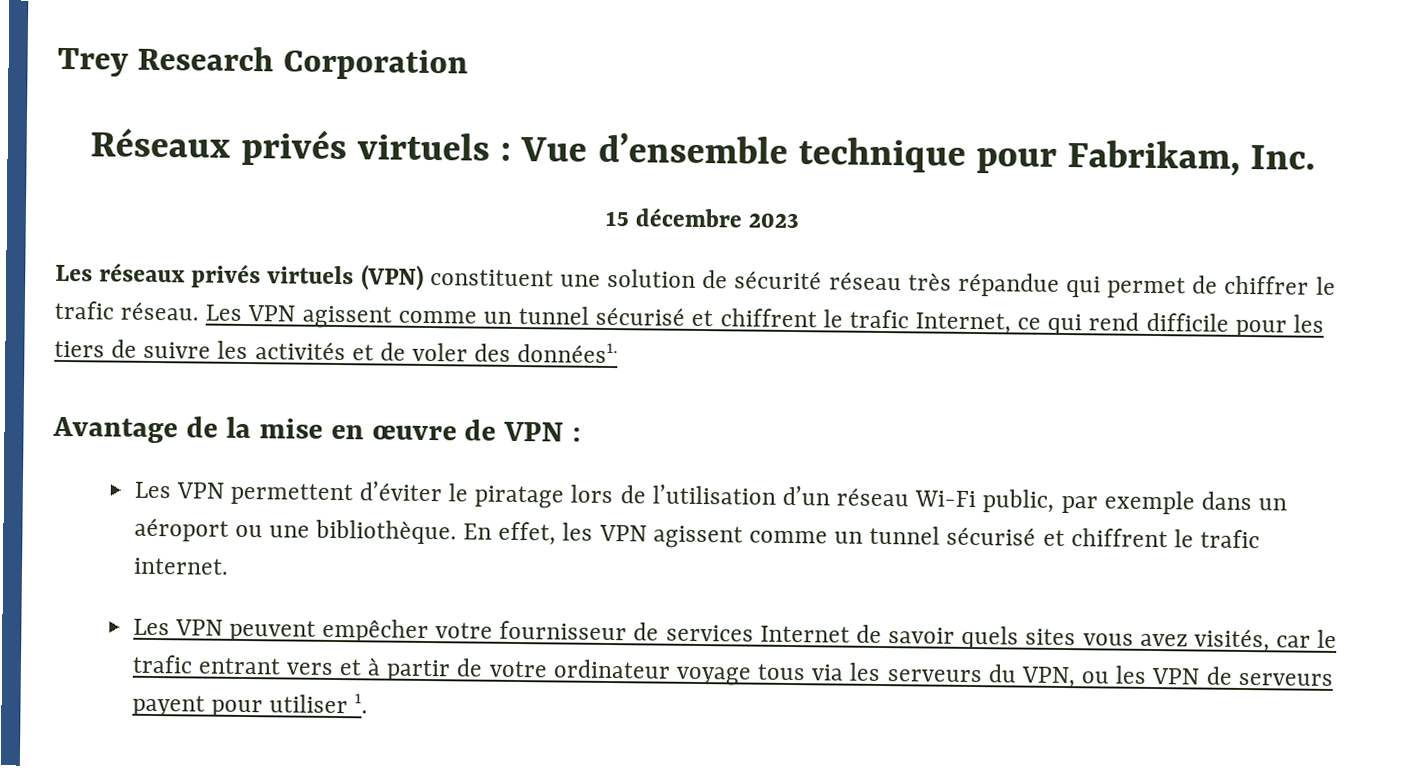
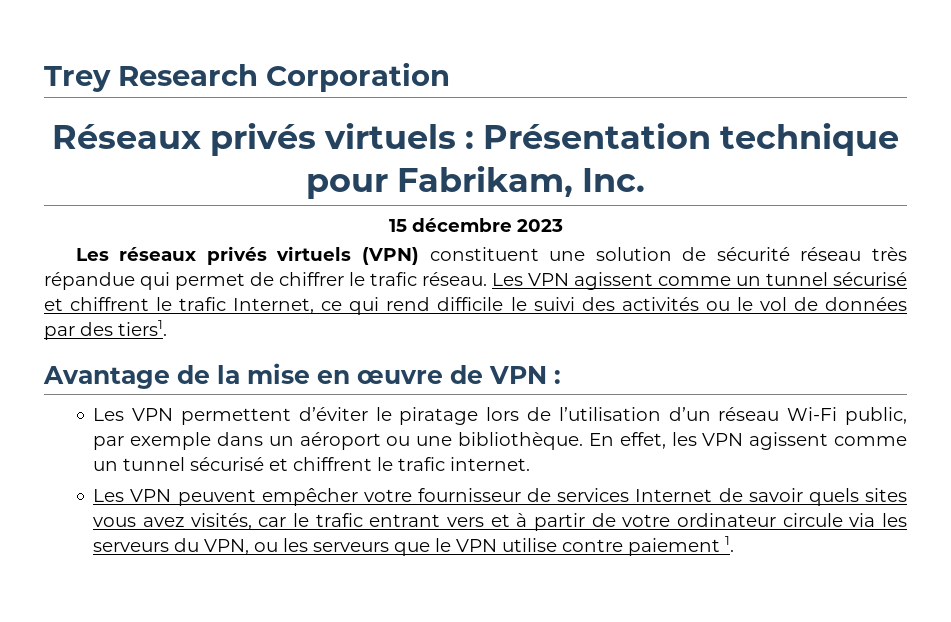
- Réseaux privés virtuels : Vue d’ensemble technique pour Fabrikam, Inc.
+ Réseaux privés virtuels : Présentation technique pour Fabrikam, Inc.
- Les VPN agissent comme un tunnel sécurisé et chiffrent le trafic Internet, ce qui rend difficile pour les tiers de suivre les activités et de voler des données1.
+ Les VPN agissent comme un tunnel sécurisé et chiffrent le trafic Internet, ce qui rend difficile le suivi des activités ou le vol de données par des tiers1.
- Les VPN peuvent empêcher votre fournisseur de services Internet de savoir quels sites vous avez visités, car le trafic entrant vers et à partir de votre ordinateur voyage tous via les serveurs du VPN, ou les VPN de serveurs payent pour utiliser 1.
+ Les VPN peuvent empêcher votre fournisseur de services Internet de savoir quels sites vous avez visités, car le trafic entrant vers et à partir de votre ordinateur circule via les serveurs du VPN, ou les serveurs que le VPN utilise contre paiement 1.

